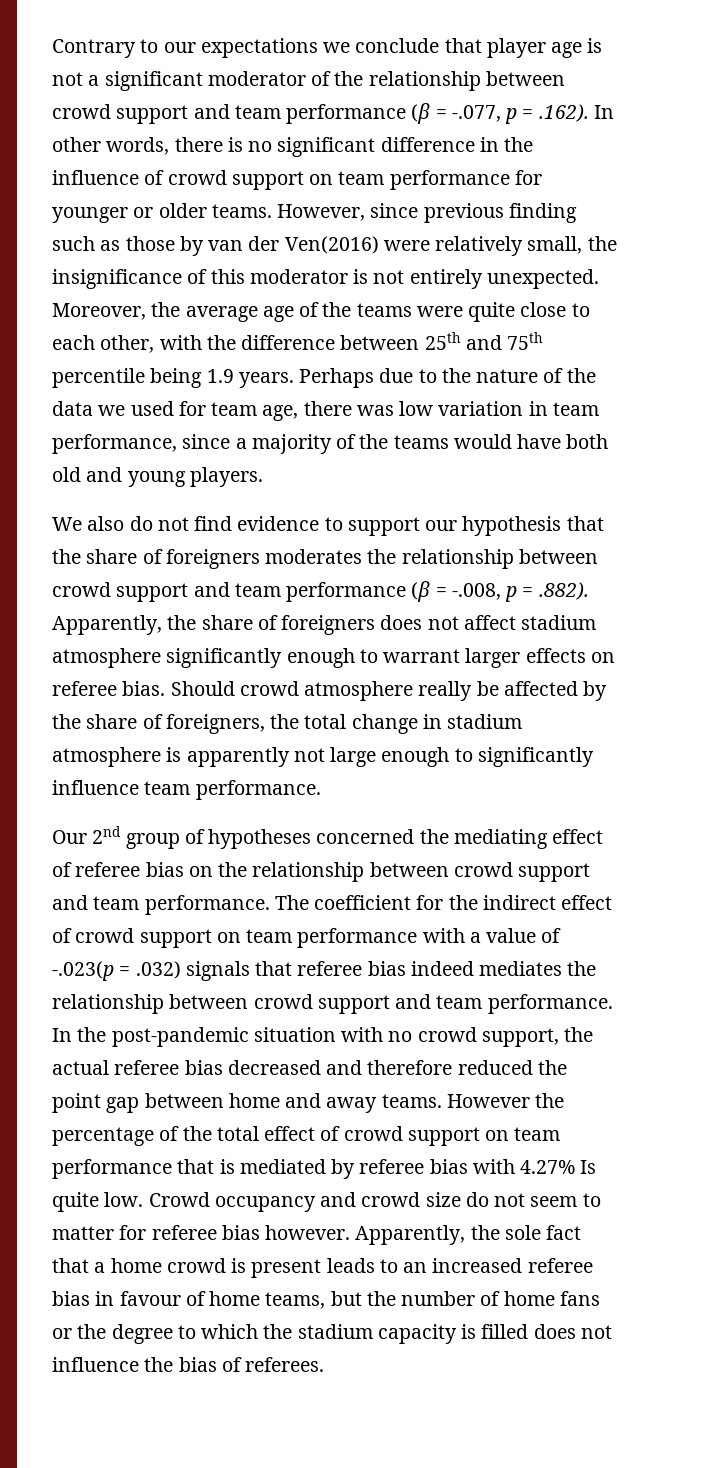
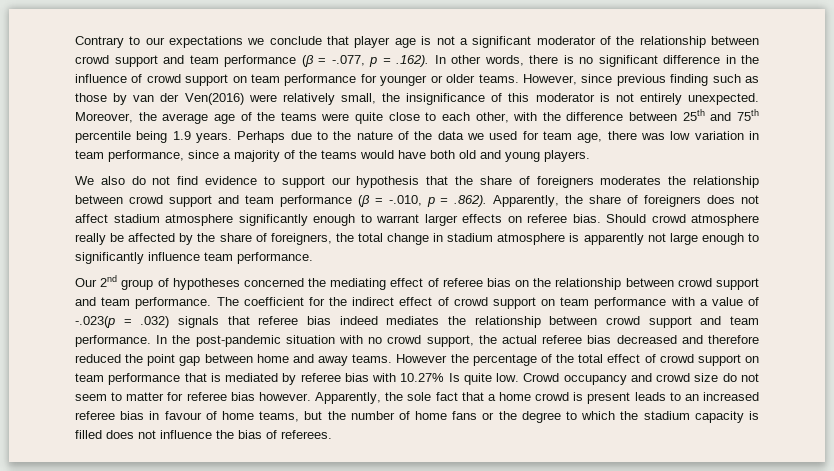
- We also do not find evidence to support our hypothesis that the share of foreigners moderates the relationship between crowd support and team performance (β = -.008, p = .882). Apparently, the share of foreigners does not affect stadium atmosphere significantly enough to warrant larger effects on referee bias.
+ We also do not find evidence to support our hypothesis that the share of foreigners moderates the relationship between crowd support and team performance (β = -.010, p = .862). Apparently, the share of foreigners does not affect stadium atmosphere significantly enough to warrant larger effects on referee bias.
- However the percentage of the total effect of crowd support on team performance that is mediated by referee bias with 4.27% Is quite low.
+ However the percentage of the total effect of crowd support on team performance that is mediated by referee bias with 10.27% Is quite low.

